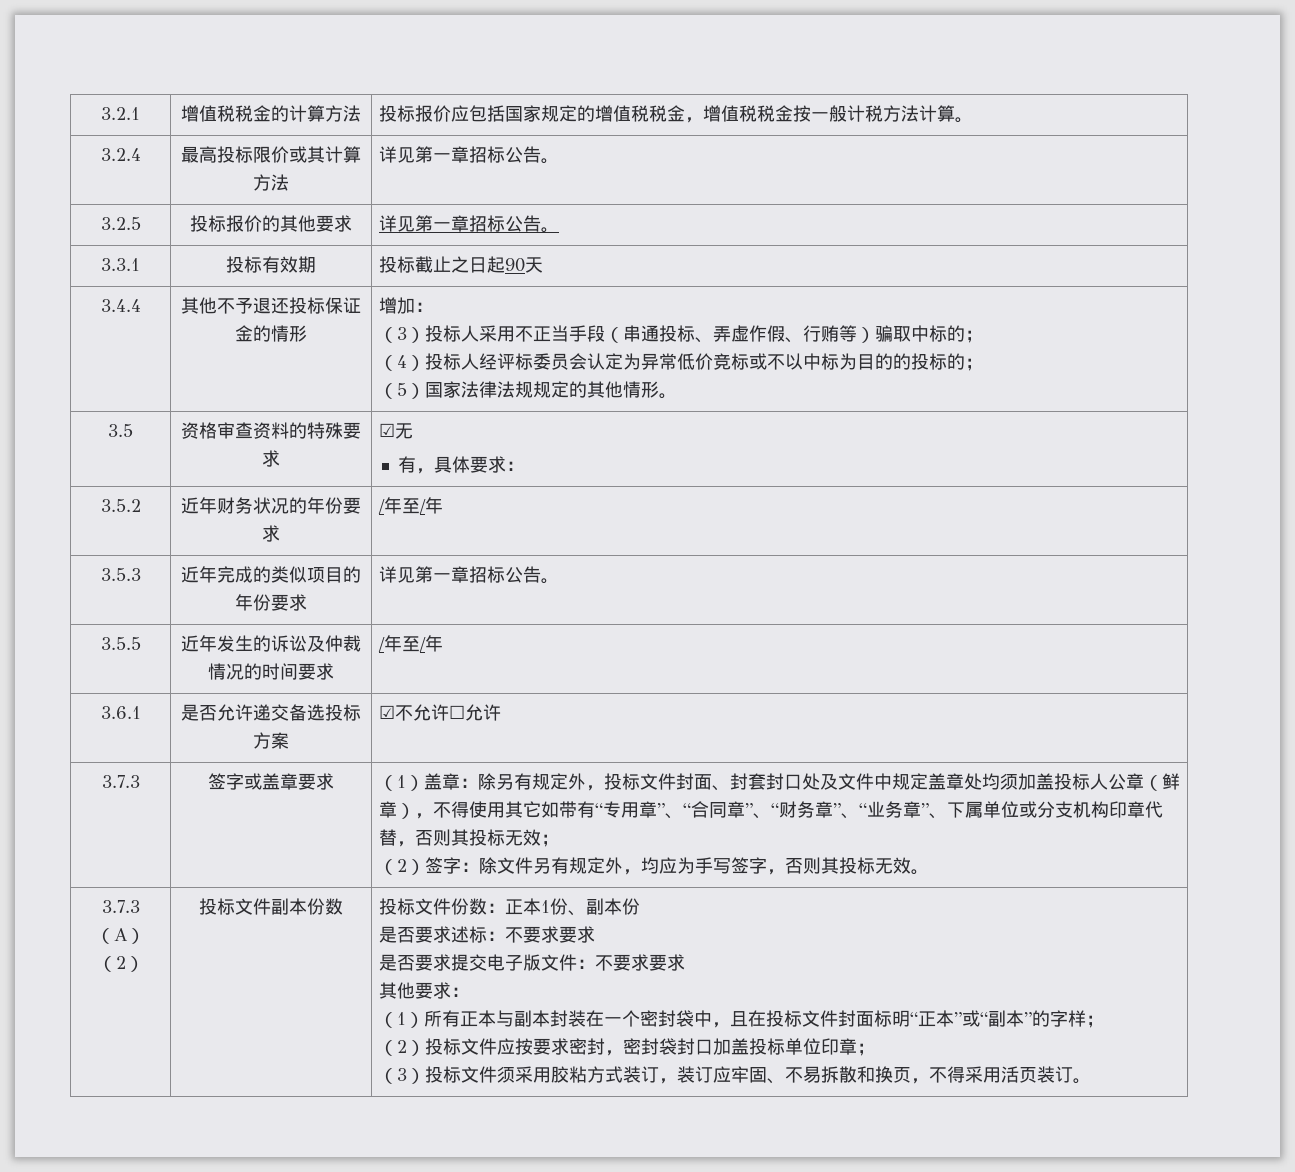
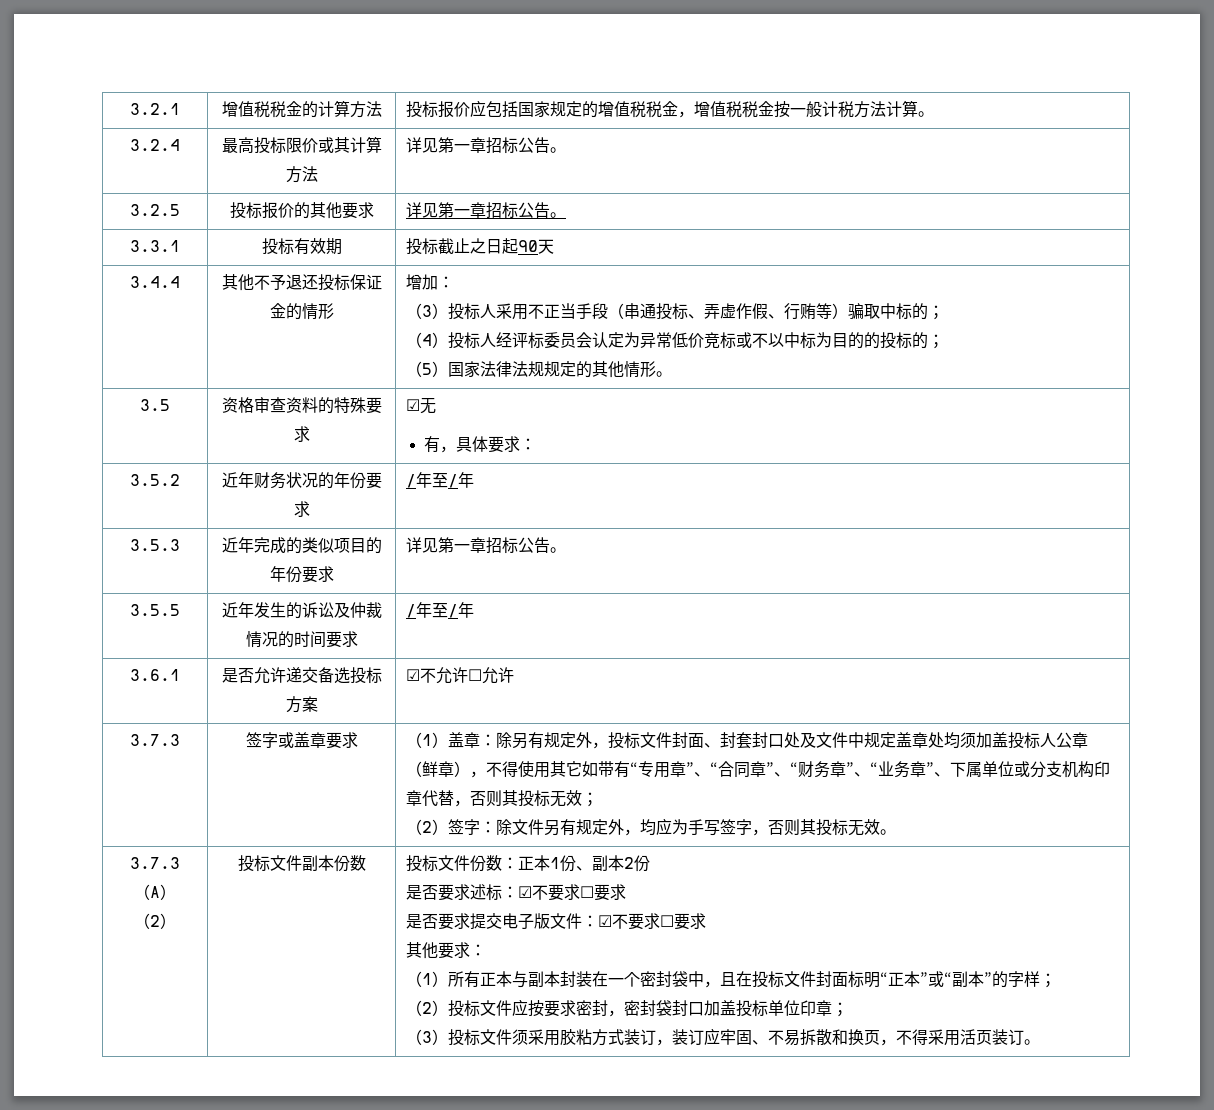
- 投标文件份数：正本1份、副本份
+ 投标文件份数：正本1份、副本2份
- 是否要求述标：不要求要求
+ 是否要求述标：☑不要求☐要求
- 是否要求提交电子版文件：不要求要求
+ 是否要求提交电子版文件：☑不要求☐要求

